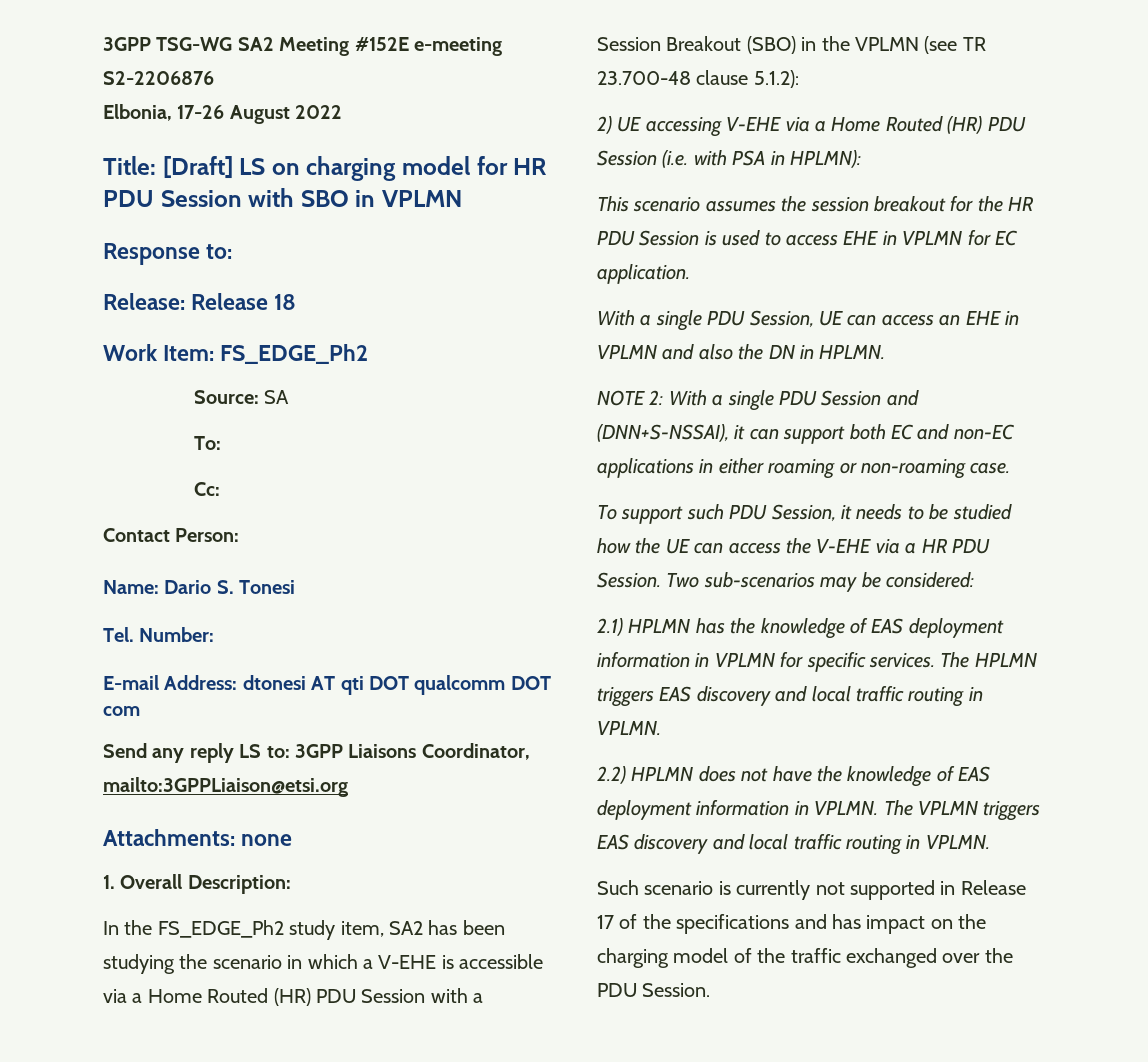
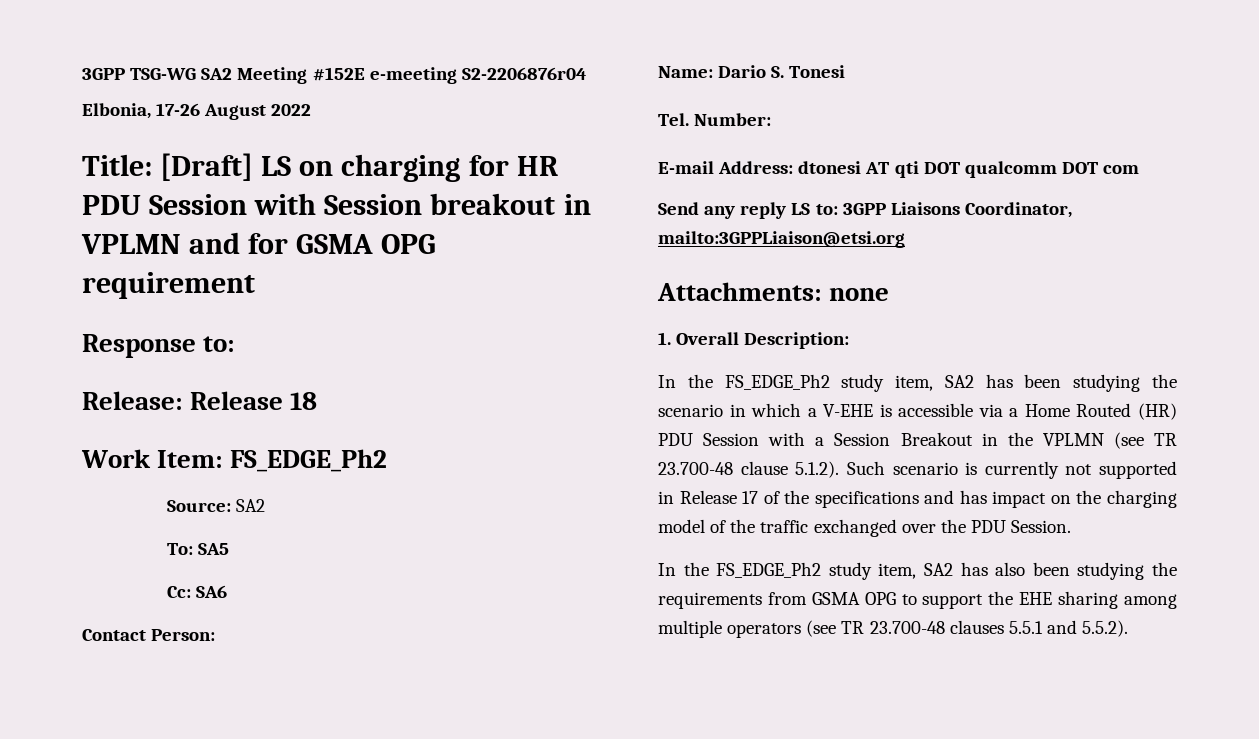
- 3GPP TSG-WG SA2 Meeting #152E e-meeting S2-2206876
+ 3GPP TSG-WG SA2 Meeting #152E e-meeting S2-2206876r04
- Title: [Draft] LS on charging model for HR PDU Session with SBO in VPLMN
+ Title: [Draft] LS on charging for HR PDU Session with Session breakout in VPLMN and for GSMA OPG requirement
- Source: SA
+ Source: SA2
- To:
+ To: SA5
- Cc:
+ Cc: SA6
- In the FS_EDGE_Ph2 study item, SA2 has been studying the scenario in which a V-EHE is accessible via a Home Routed (HR) PDU Session with a Session Breakout (SBO) in the VPLMN (see TR 23.700-48 clause 5.1.2):
- 2) UE accessing V-EHE via a Home Routed (HR) PDU Session (i.e. with PSA in HPLMN):
- This scenario assumes the session breakout for the HR PDU Session is used to access EHE in VPLMN for EC application.
- With a single PDU Session, UE can access an EHE in VPLMN and also the DN in HPLMN.
- NOTE 2: With a single PDU Session and (DNN+S-NSSAI), it can support both EC and non-EC applications in either roaming or non-roaming case.
- To support such PDU Session, it needs to be studied how the UE can access the V-EHE via a HR PDU Session. Two sub-scenarios may be considered:
- 2.1) HPLMN has the knowledge of EAS deployment information in VPLMN for specific services. The HPLMN triggers EAS discovery and local traffic routing in VPLMN.
- 2.2) HPLMN does not have the knowledge of EAS deployment information in VPLMN. The VPLMN triggers EAS discovery and local traffic routing in VPLMN.
- Such scenario is currently not supported in Release 17 of the specifications and has impact on the charging model of the traffic exchanged over the PDU Session.
+ In the FS_EDGE_Ph2 study item, SA2 has been studying the scenario in which a V-EHE is accessible via a Home Routed (HR) PDU Session with a Session Breakout in the VPLMN (see TR 23.700-48 clause 5.1.2). Such scenario is currently not supported in Release 17 of the specifications and has impact on the charging model of the traffic exchanged over the PDU Session.
+ In the FS_EDGE_Ph2 study item, SA2 has also been studying the requirements from GSMA OPG to support the EHE sharing among multiple operators (see TR 23.700-48 clauses 5.5.1 and 5.5.2).

